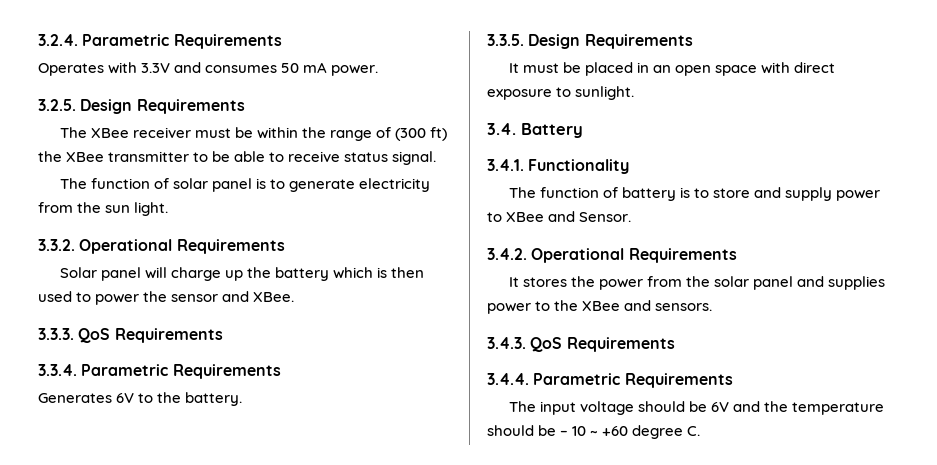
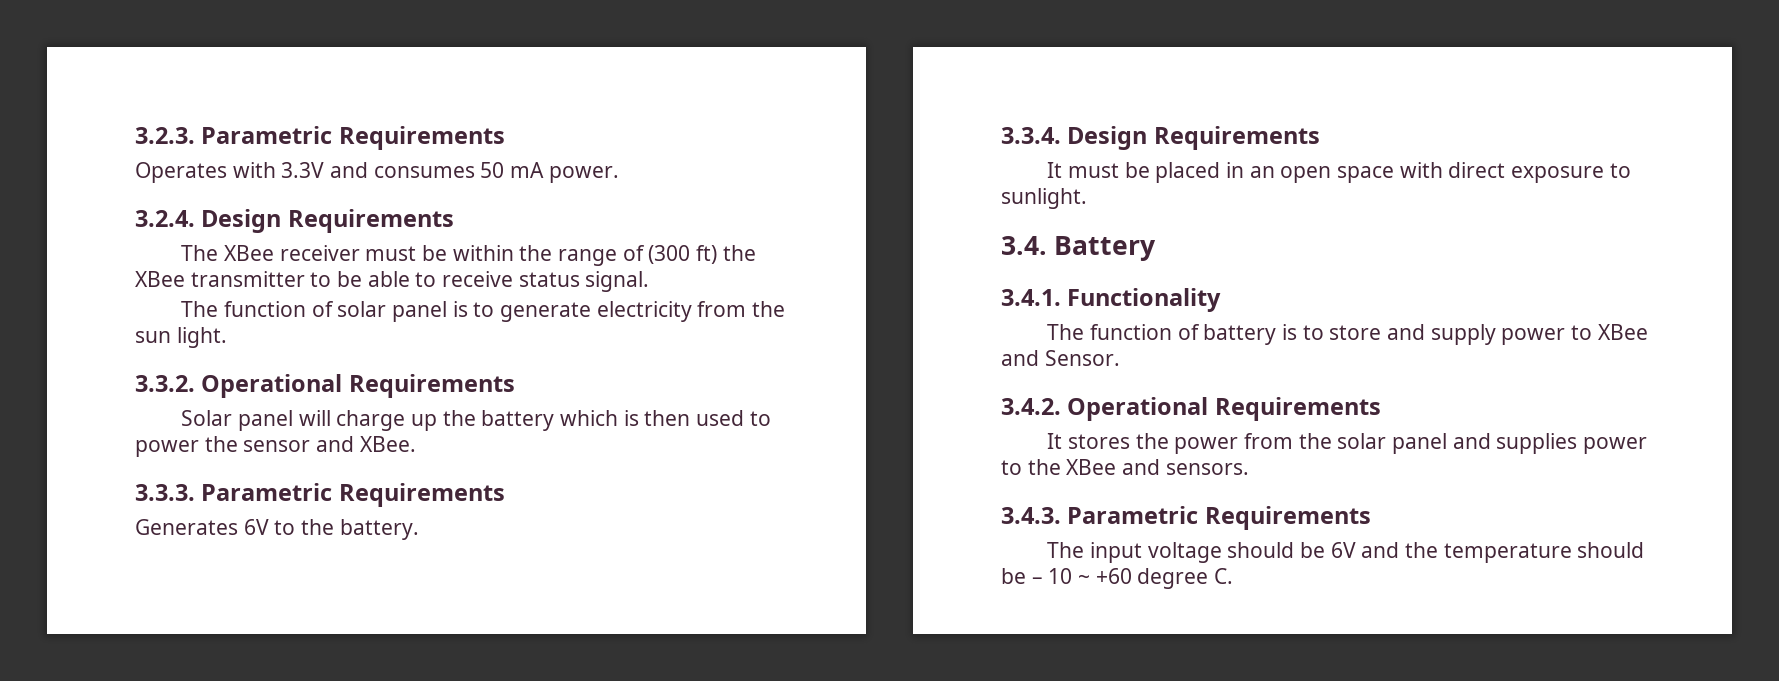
- 3.2.4. Parametric Requirements
+ 3.2.3. Parametric Requirements
- 3.2.5. Design Requirements
+ 3.2.4. Design Requirements
- 3.3.3. QoS Requirements
- 3.3.4. Parametric Requirements
+ 3.3.3. Parametric Requirements
- 3.3.5. Design Requirements
+ 3.3.4. Design Requirements
- 3.4.3. QoS Requirements
- 3.4.4. Parametric Requirements
+ 3.4.3. Parametric Requirements

